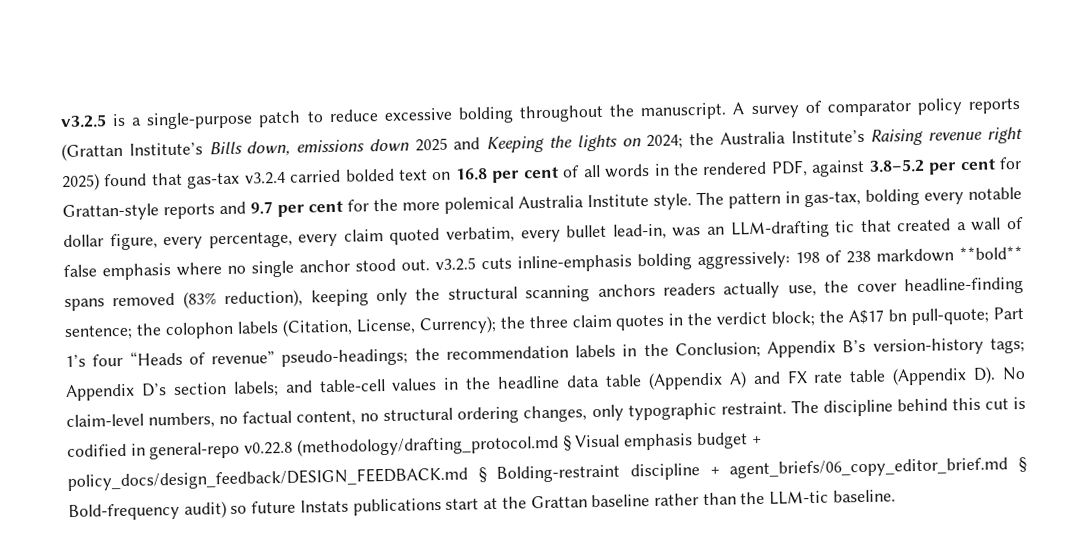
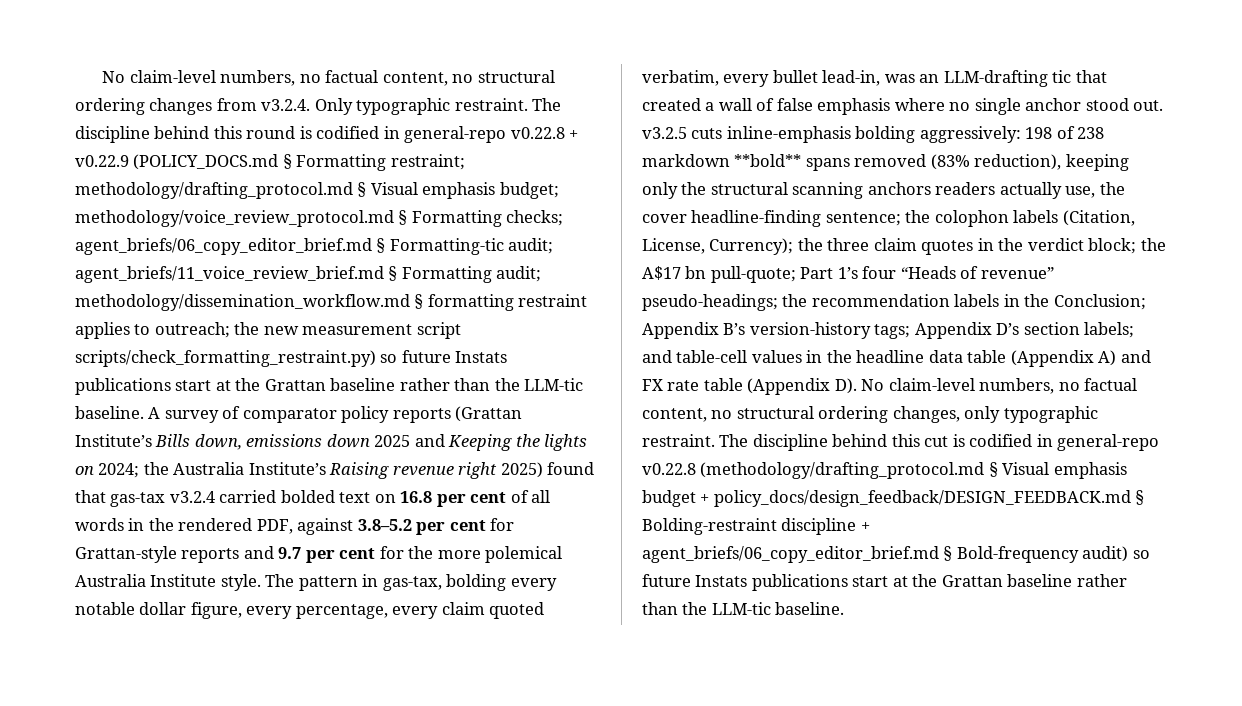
- v3.2.5 is a single-purpose patch to reduce excessive bolding throughout the manuscript.
+ No claim-level numbers, no factual content, no structural ordering changes from v3.2.4. Only typographic restraint. The discipline behind this round is codified in general-repo v0.22.8 + v0.22.9 (POLICY_DOCS.md § Formatting restraint; methodology/drafting_protocol.md § Visual emphasis budget; methodology/voice_review_protocol.md § Formatting checks; agent_briefs/06_copy_editor_brief.md § Formatting-tic audit; agent_briefs/11_voice_review_brief.md § Formatting audit; methodology/dissemination_workflow.md § formatting restraint applies to outreach; the new measurement script scripts/check_formatting_restraint.py) so future Instats publications start at the Grattan baseline rather than the LLM-tic baseline.

